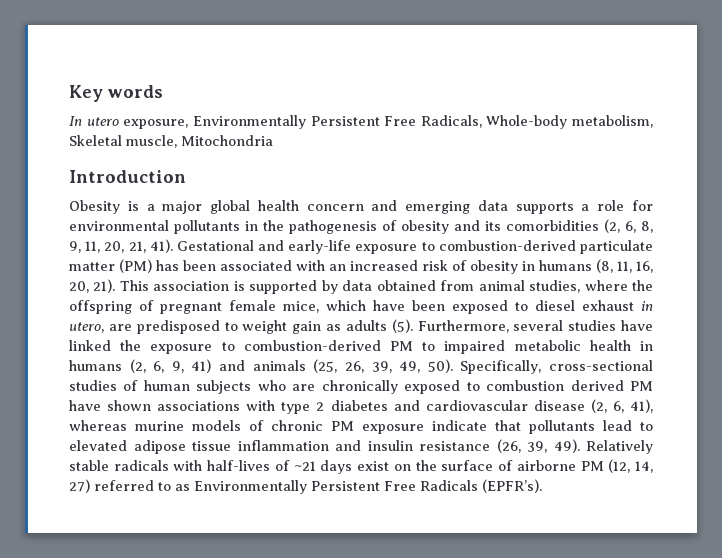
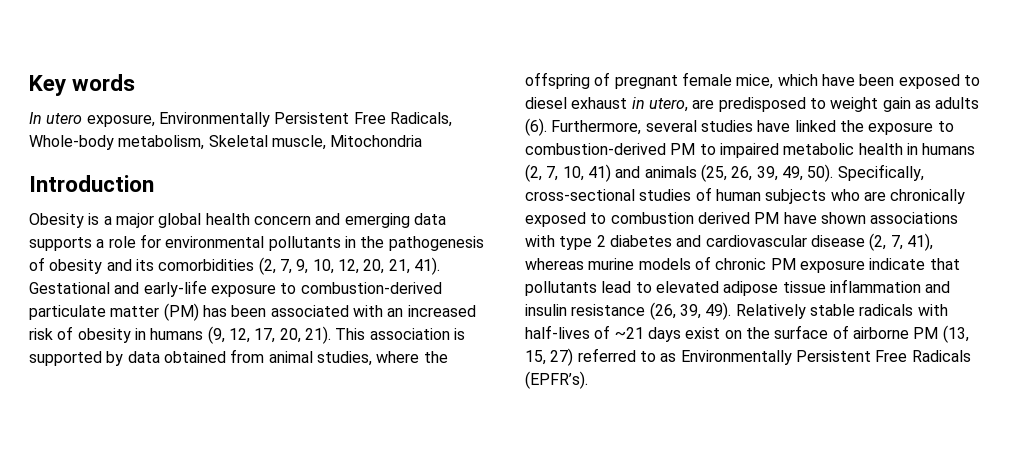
- Obesity is a major global health concern and emerging data supports a role for environmental pollutants in the pathogenesis of obesity and its comorbidities (2, 6, 8, 9, 11, 20, 21, 41).
+ Obesity is a major global health concern and emerging data supports a role for environmental pollutants in the pathogenesis of obesity and its comorbidities (2, 7, 9, 10, 12, 20, 21, 41).
- Gestational and early-life exposure to combustion-derived particulate matter (PM) has been associated with an increased risk of obesity in humans (8, 11, 16, 20, 21).
+ Gestational and early-life exposure to combustion-derived particulate matter (PM) has been associated with an increased risk of obesity in humans (9, 12, 17, 20, 21).
- This association is supported by data obtained from animal studies, where the offspring of pregnant female mice, which have been exposed to diesel exhaust in utero, are predisposed to weight gain as adults (5).
+ This association is supported by data obtained from animal studies, where the offspring of pregnant female mice, which have been exposed to diesel exhaust in utero, are predisposed to weight gain as adults (6).
- Furthermore, several studies have linked the exposure to combustion-derived PM to impaired metabolic health in humans (2, 6, 9, 41) and animals (25, 26, 39, 49, 50).
+ Furthermore, several studies have linked the exposure to combustion-derived PM to impaired metabolic health in humans (2, 7, 10, 41) and animals (25, 26, 39, 49, 50).
- Specifically, cross-sectional studies of human subjects who are chronically exposed to combustion derived PM have shown associations with type 2 diabetes and cardiovascular disease (2, 6, 41), whereas murine models of chronic PM exposure indicate that pollutants lead to elevated adipose tissue inflammation and insulin resistance (26, 39, 49).
+ Specifically, cross-sectional studies of human subjects who are chronically exposed to combustion derived PM have shown associations with type 2 diabetes and cardiovascular disease (2, 7, 41), whereas murine models of chronic PM exposure indicate that pollutants lead to elevated adipose tissue inflammation and insulin resistance (26, 39, 49).
- Relatively stable radicals with half-lives of ~21 days exist on the surface of airborne PM (12, 14, 27) referred to as Environmentally Persistent Free Radicals (EPFR’s).
+ Relatively stable radicals with half-lives of ~21 days exist on the surface of airborne PM (13, 15, 27) referred to as Environmentally Persistent Free Radicals (EPFR’s).

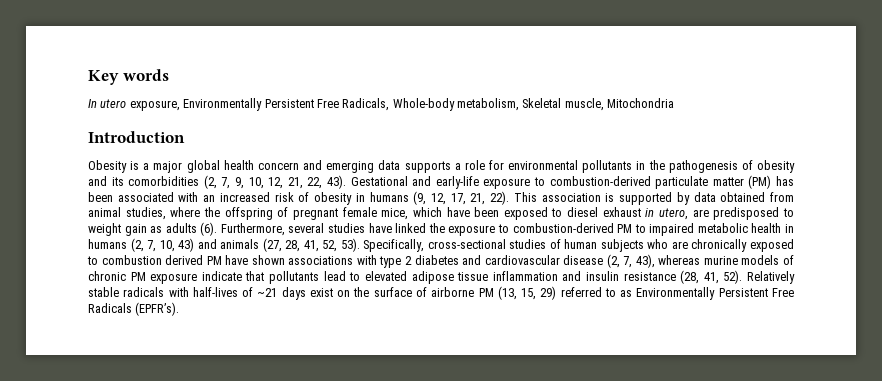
- Obesity is a major global health concern and emerging data supports a role for environmental pollutants in the pathogenesis of obesity and its comorbidities (2, 7, 9, 10, 12, 20, 21, 41).
+ Obesity is a major global health concern and emerging data supports a role for environmental pollutants in the pathogenesis of obesity and its comorbidities (2, 7, 9, 10, 12, 21, 22, 43).
- Gestational and early-life exposure to combustion-derived particulate matter (PM) has been associated with an increased risk of obesity in humans (9, 12, 17, 20, 21).
+ Gestational and early-life exposure to combustion-derived particulate matter (PM) has been associated with an increased risk of obesity in humans (9, 12, 17, 21, 22).
- Furthermore, several studies have linked the exposure to combustion-derived PM to impaired metabolic health in humans (2, 7, 10, 41) and animals (25, 26, 39, 49, 50).
+ Furthermore, several studies have linked the exposure to combustion-derived PM to impaired metabolic health in humans (2, 7, 10, 43) and animals (27, 28, 41, 52, 53).
- Specifically, cross-sectional studies of human subjects who are chronically exposed to combustion derived PM have shown associations with type 2 diabetes and cardiovascular disease (2, 7, 41), whereas murine models of chronic PM exposure indicate that pollutants lead to elevated adipose tissue inflammation and insulin resistance (26, 39, 49).
+ Specifically, cross-sectional studies of human subjects who are chronically exposed to combustion derived PM have shown associations with type 2 diabetes and cardiovascular disease (2, 7, 43), whereas murine models of chronic PM exposure indicate that pollutants lead to elevated adipose tissue inflammation and insulin resistance (28, 41, 52).
- Relatively stable radicals with half-lives of ~21 days exist on the surface of airborne PM (13, 15, 27) referred to as Environmentally Persistent Free Radicals (EPFR’s).
+ Relatively stable radicals with half-lives of ~21 days exist on the surface of airborne PM (13, 15, 29) referred to as Environmentally Persistent Free Radicals (EPFR’s).

